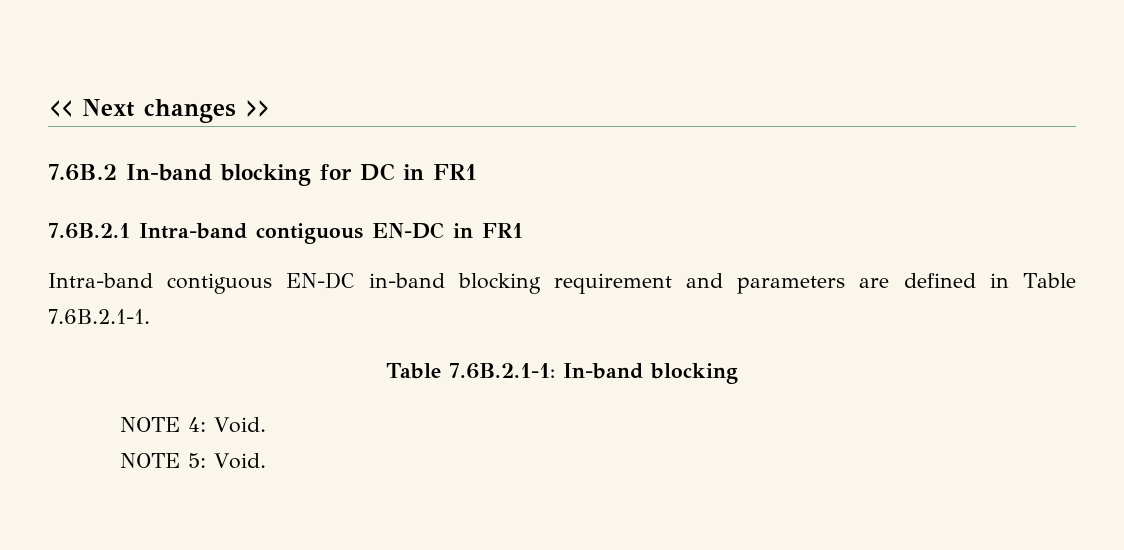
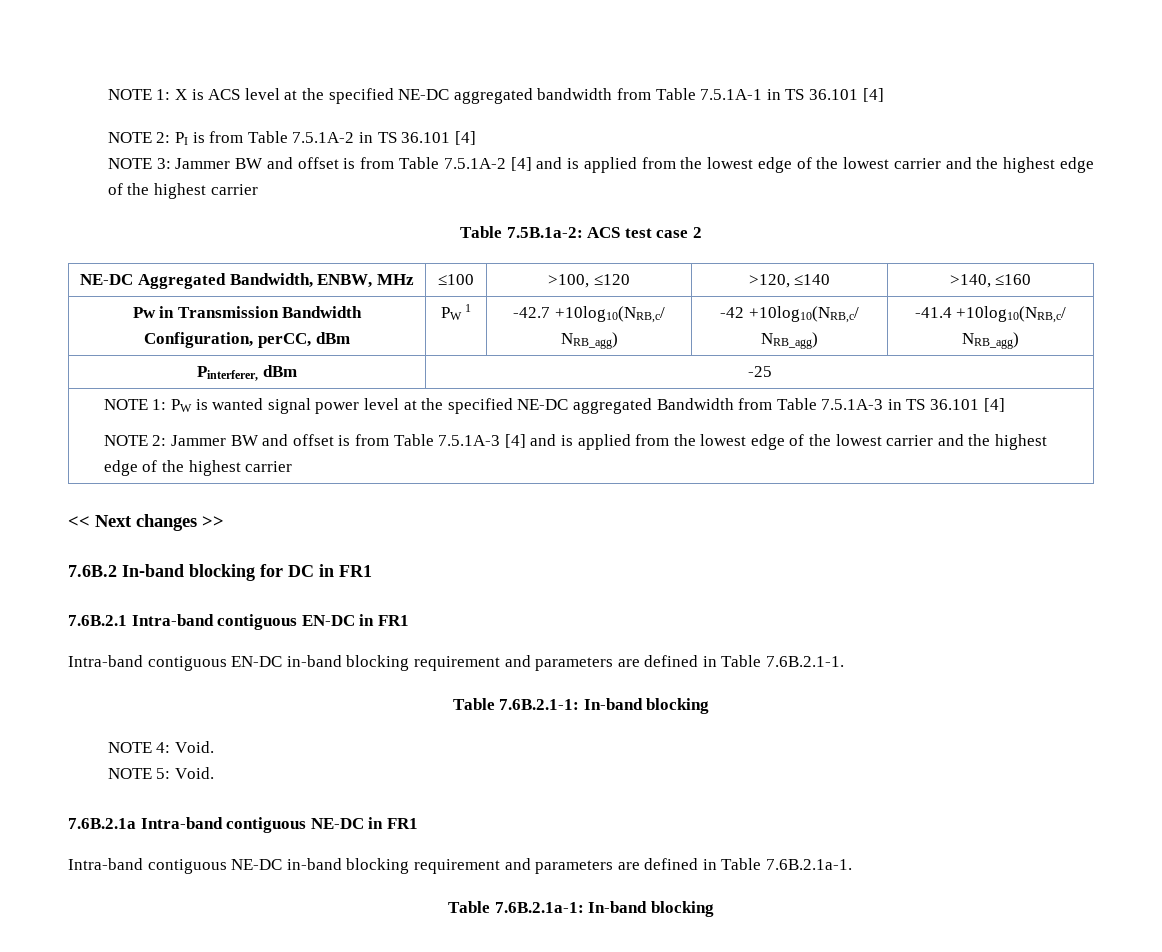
+ NOTE 1: X is ACS level at the specified NE-DC aggregated bandwidth from Table 7.5.1A-1 in TS 36.101 [4]
+ NOTE 2: PI is from Table 7.5.1A-2 in TS 36.101 [4]
+ NOTE 3: Jammer BW and offset is from Table 7.5.1A-2 [4] and is applied from the lowest edge of the lowest carrier and the highest edge of the highest carrier
+ Table 7.5B.1a-2: ACS test case 2
+ NE-DC Aggregated Bandwidth, ENBW, MHz | ≤100 | >100, ≤120 | >120, ≤140 | >140, ≤160
+ Pw in Transmission Bandwidth Configuration, perCC, dBm | PW 1 | -42.7 +10log10(NRB,c/ NRB_agg) | -42 +10log10(NRB,c/ NRB_agg) | -41.4 +10log10(NRB,c/ NRB_agg)
+ Pinterferer, dBm | -25
+ NOTE 1: PW is wanted signal power level at the specified NE-DC aggregated Bandwidth from Table 7.5.1A-3 in TS 36.101 [4]
+ NOTE 2: Jammer BW and offset is from Table 7.5.1A-3 [4] and is applied from the lowest edge of the lowest carrier and the highest edge of the highest carrier
+ 7.6B.2.1a Intra-band contiguous NE-DC in FR1
+ Intra-band contiguous NE-DC in-band blocking requirement and parameters are defined in Table 7.6B.2.1a-1.
+ Table 7.6B.2.1a-1: In-band blocking

